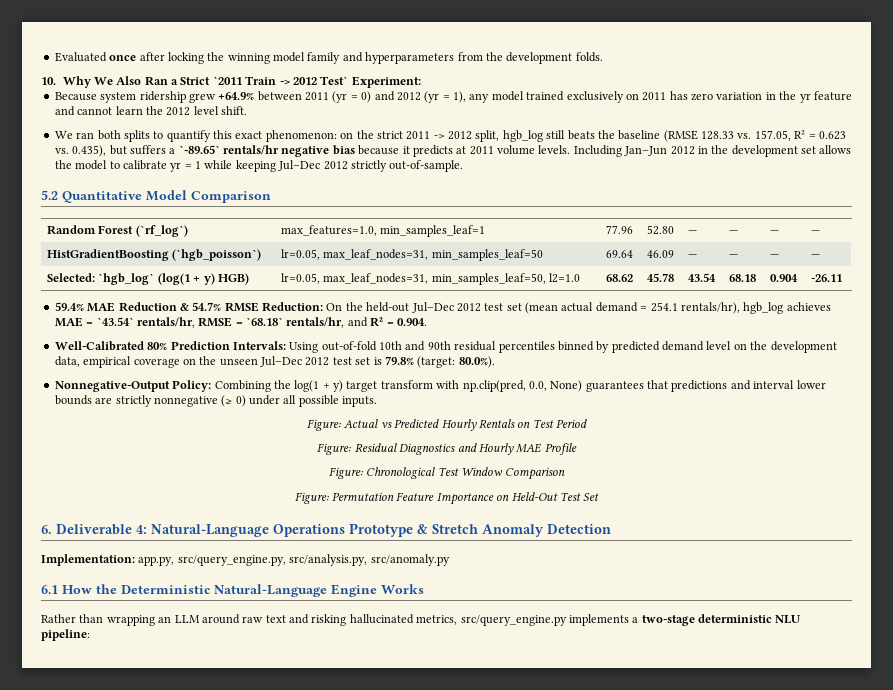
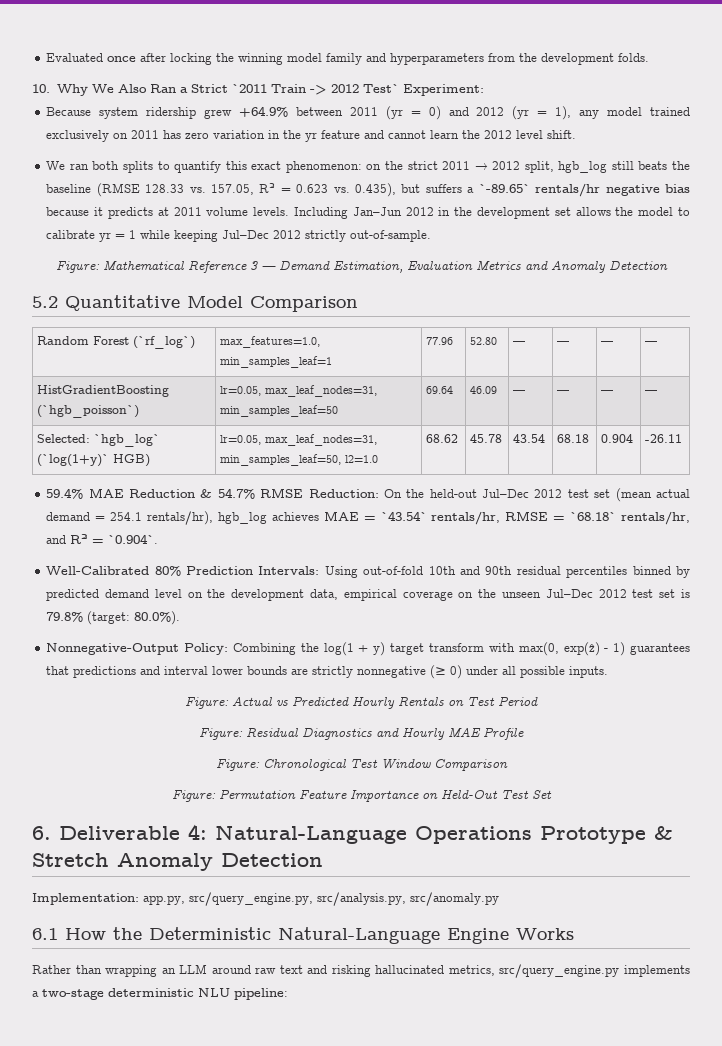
- We ran both splits to quantify this exact phenomenon: on the strict 2011 -> 2012 split, hgb_log still beats the baseline (RMSE 128.33 vs. 157.05, R² = 0.623 vs. 0.435), but suffers a `-89.65` rentals/hr negative bias because it predicts at 2011 volume levels.
+ We ran both splits to quantify this exact phenomenon: on the strict 2011 → 2012 split, hgb_log still beats the baseline (RMSE 128.33 vs. 157.05, R² = 0.623 vs. 0.435), but suffers a `-89.65` rentals/hr negative bias because it predicts at 2011 volume levels.
+ Figure: Mathematical Reference 3 — Demand Estimation, Evaluation Metrics and Anomaly Detection
- Selected: `hgb_log` (log(1 + y) HGB) | lr=0.05, max_leaf_nodes=31, min_samples_leaf=50, l2=1.0 | 68.62 | 45.78 | 43.54 | 68.18 | 0.904 | -26.11
+ Selected: `hgb_log` (`log(1+y)` HGB) | lr=0.05, max_leaf_nodes=31, min_samples_leaf=50, l2=1.0 | 68.62 | 45.78 | 43.54 | 68.18 | 0.904 | -26.11
- 59.4% MAE Reduction & 54.7% RMSE Reduction: On the held-out Jul–Dec 2012 test set (mean actual demand = 254.1 rentals/hr), hgb_log achieves MAE = `43.54` rentals/hr, RMSE = `68.18` rentals/hr, and R² = 0.904.
+ 59.4% MAE Reduction & 54.7% RMSE Reduction: On the held-out Jul–Dec 2012 test set (mean actual demand = 254.1 rentals/hr), hgb_log achieves MAE = `43.54` rentals/hr, RMSE = `68.18` rentals/hr, and R² = `0.904`.
- Nonnegative-Output Policy: Combining the log(1 + y) target transform with np.clip(pred, 0.0, None) guarantees that predictions and interval lower bounds are strictly nonnegative (≥ 0) under all possible inputs.
+ Nonnegative-Output Policy: Combining the log(1 + y) target transform with max(0, exp(ẑ) - 1) guarantees that predictions and interval lower bounds are strictly nonnegative (≥ 0) under all possible inputs.

